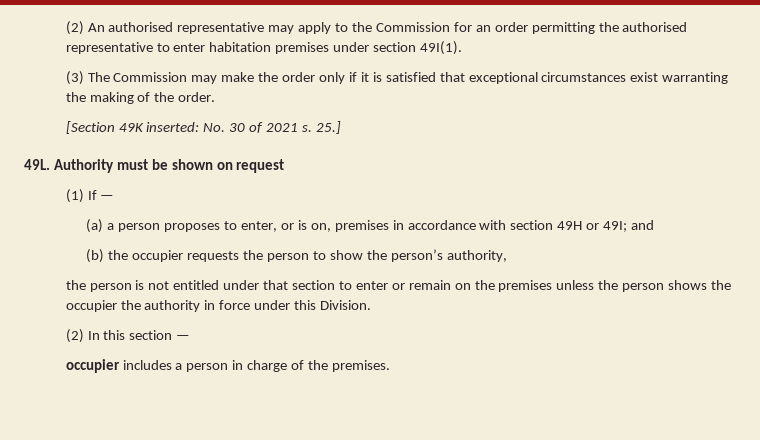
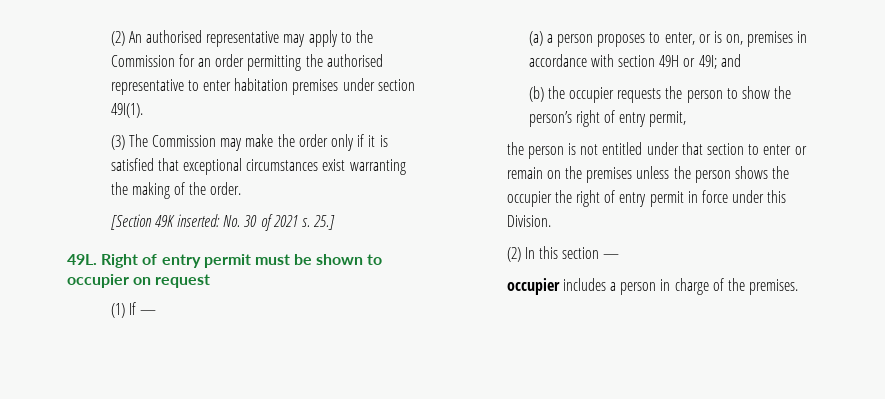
- Authority must be shown on request
+ Right of entry permit must be shown to occupier on request
- (b) the occupier requests the person to show the person’s authority,
+ (b) the occupier requests the person to show the person’s right of entry permit,
- the person is not entitled under that section to enter or remain on the premises unless the person shows the occupier the authority in force under this Division.
+ the person is not entitled under that section to enter or remain on the premises unless the person shows the occupier the right of entry permit in force under this Division.

